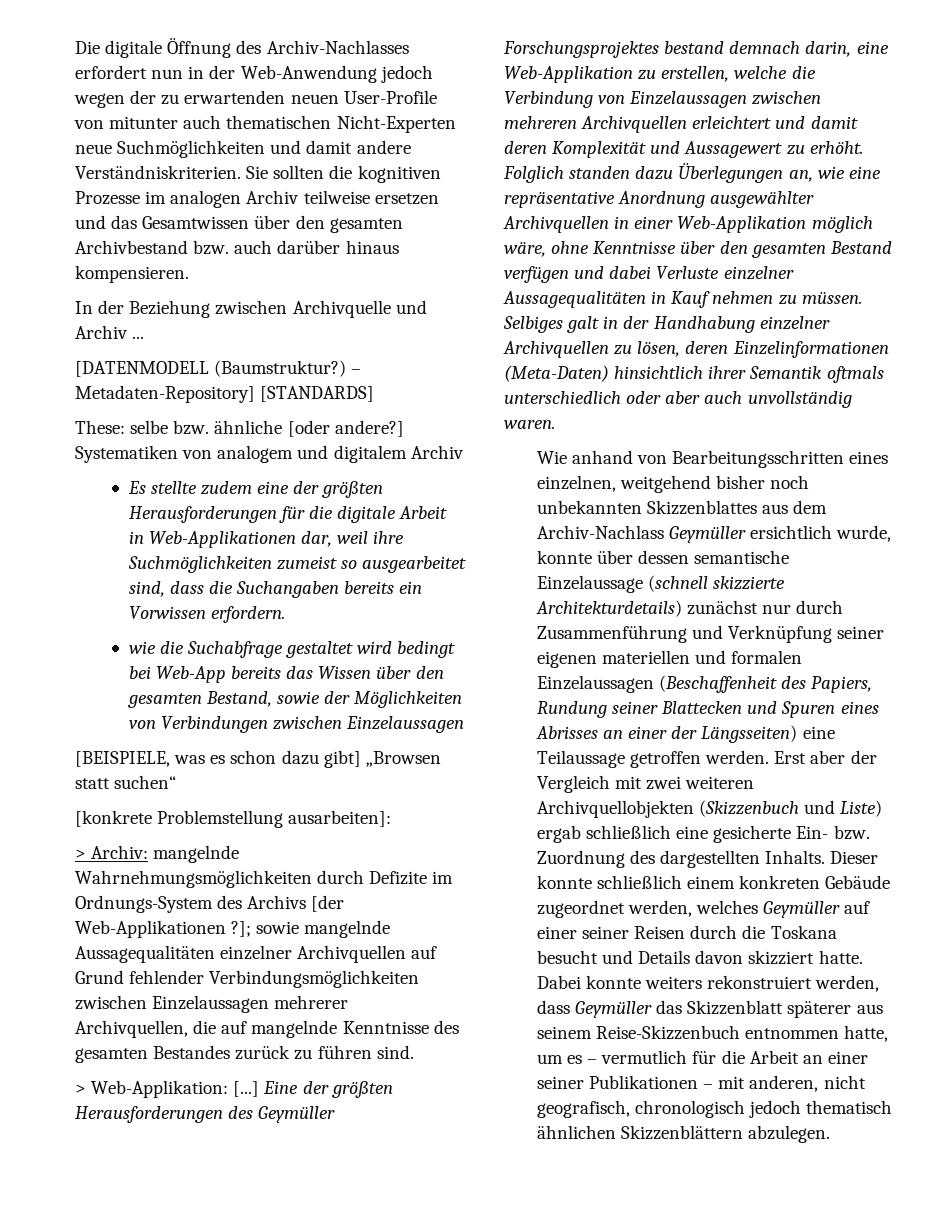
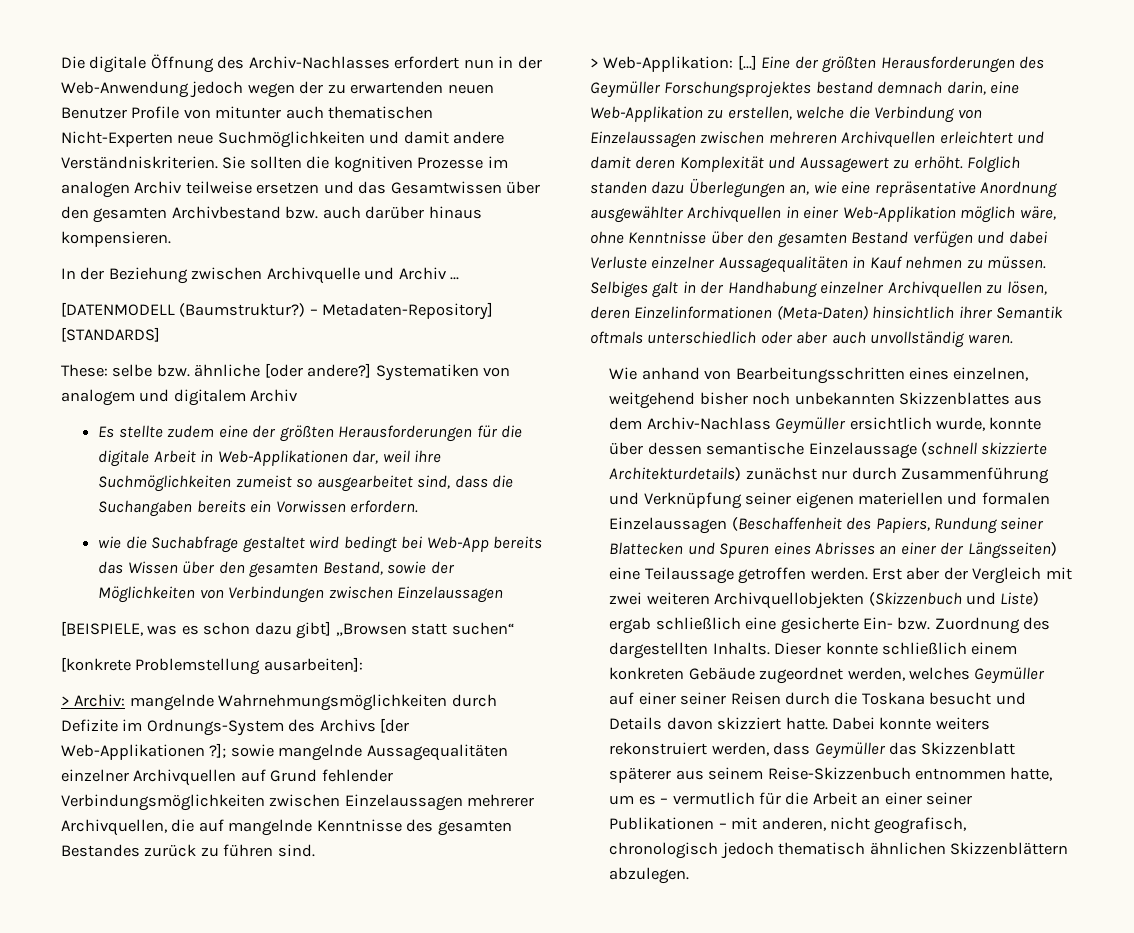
- Die digitale Öffnung des Archiv-Nachlasses erfordert nun in der Web-Anwendung jedoch wegen der zu erwartenden neuen User-Profile von mitunter auch thematischen Nicht-Experten neue Suchmöglichkeiten und damit andere Verständniskriterien.
+ Die digitale Öffnung des Archiv-Nachlasses erfordert nun in der Web-Anwendung jedoch wegen der zu erwartenden neuen Benutzer Profile von mitunter auch thematischen Nicht-Experten neue Suchmöglichkeiten und damit andere Verständniskriterien.

